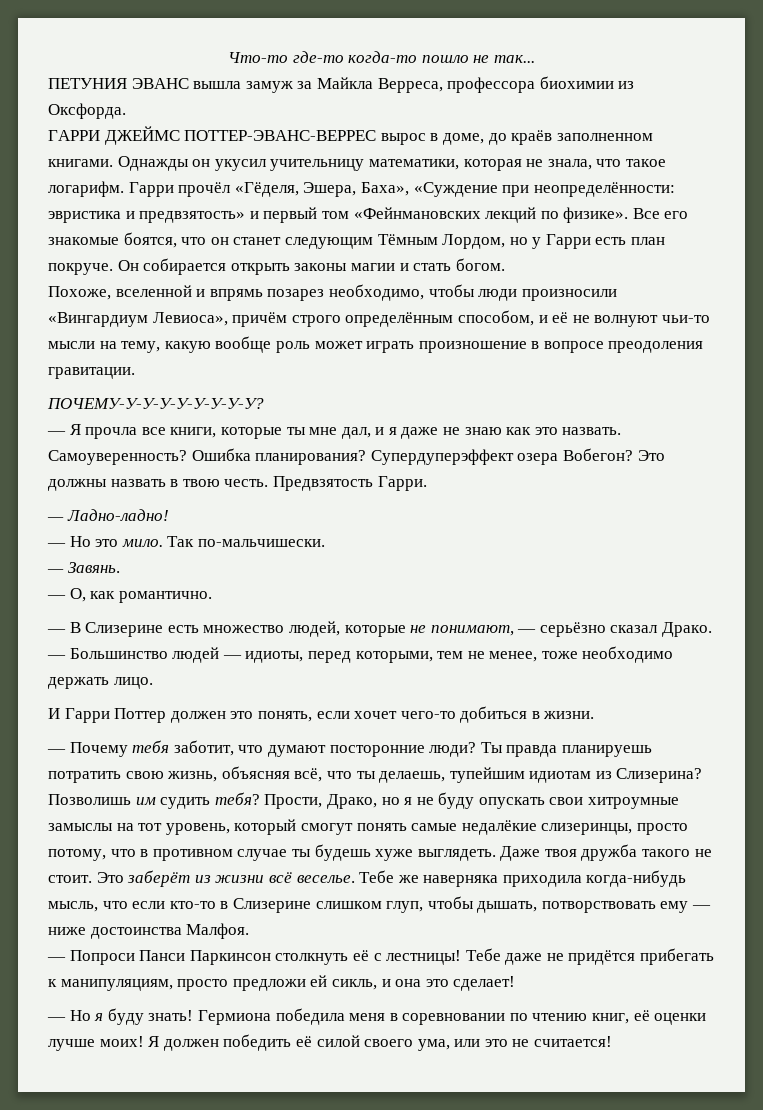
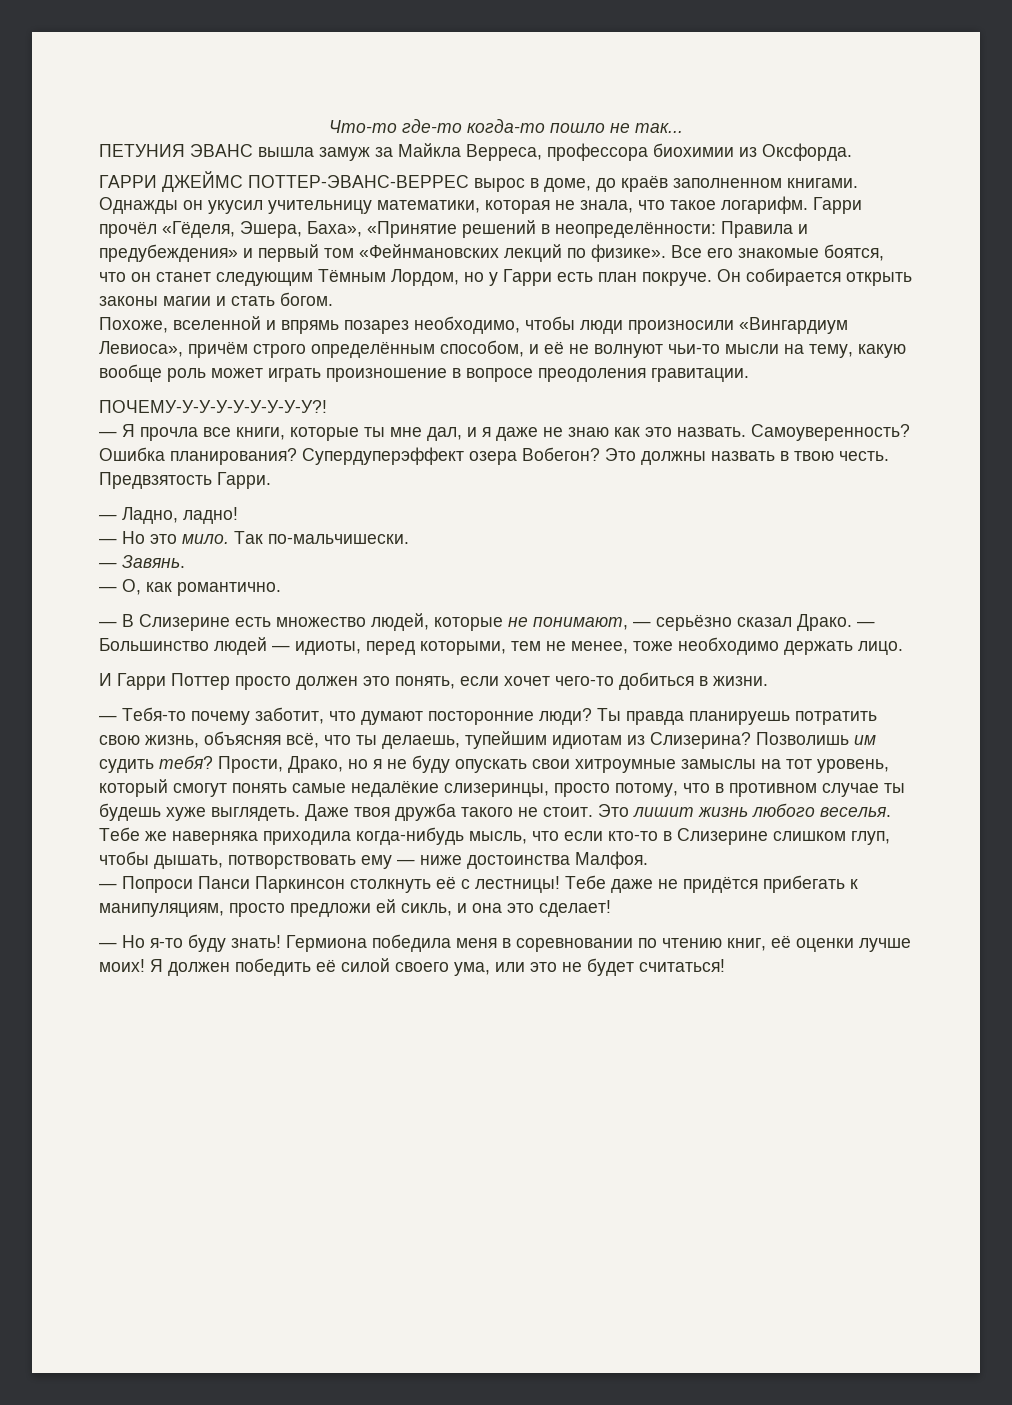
- Гарри прочёл «Гёделя, Эшера, Баха», «Суждение при неопределённости: эвристика и предвзятость» и первый том «Фейнмановских лекций по физике».
+ Гарри прочёл «Гёделя, Эшера, Баха», «Принятие решений в неопределённости: Правила и предубеждения» и первый том «Фейнмановских лекций по физике».
- ПОЧЕМУ-У-У-У-У-У-У-У-У?
+ ПОЧЕМУ-У-У-У-У-У-У-У-У?!
- — Ладно-ладно!
+ — Ладно, ладно!
- И Гарри Поттер должен это понять, если хочет чего-то добиться в жизни.
+ И Гарри Поттер просто должен это понять, если хочет чего-то добиться в жизни.
- — Почему тебя заботит, что думают посторонние люди?
+ — Тебя-то почему заботит, что думают посторонние люди?
- Это заберёт из жизни всё веселье.
+ Это лишит жизнь любого веселья.
- — Но я буду знать!
+ — Но я-то буду знать!
- Я должен победить её силой своего ума, или это не считается!
+ Я должен победить её силой своего ума, или это не будет считаться!

